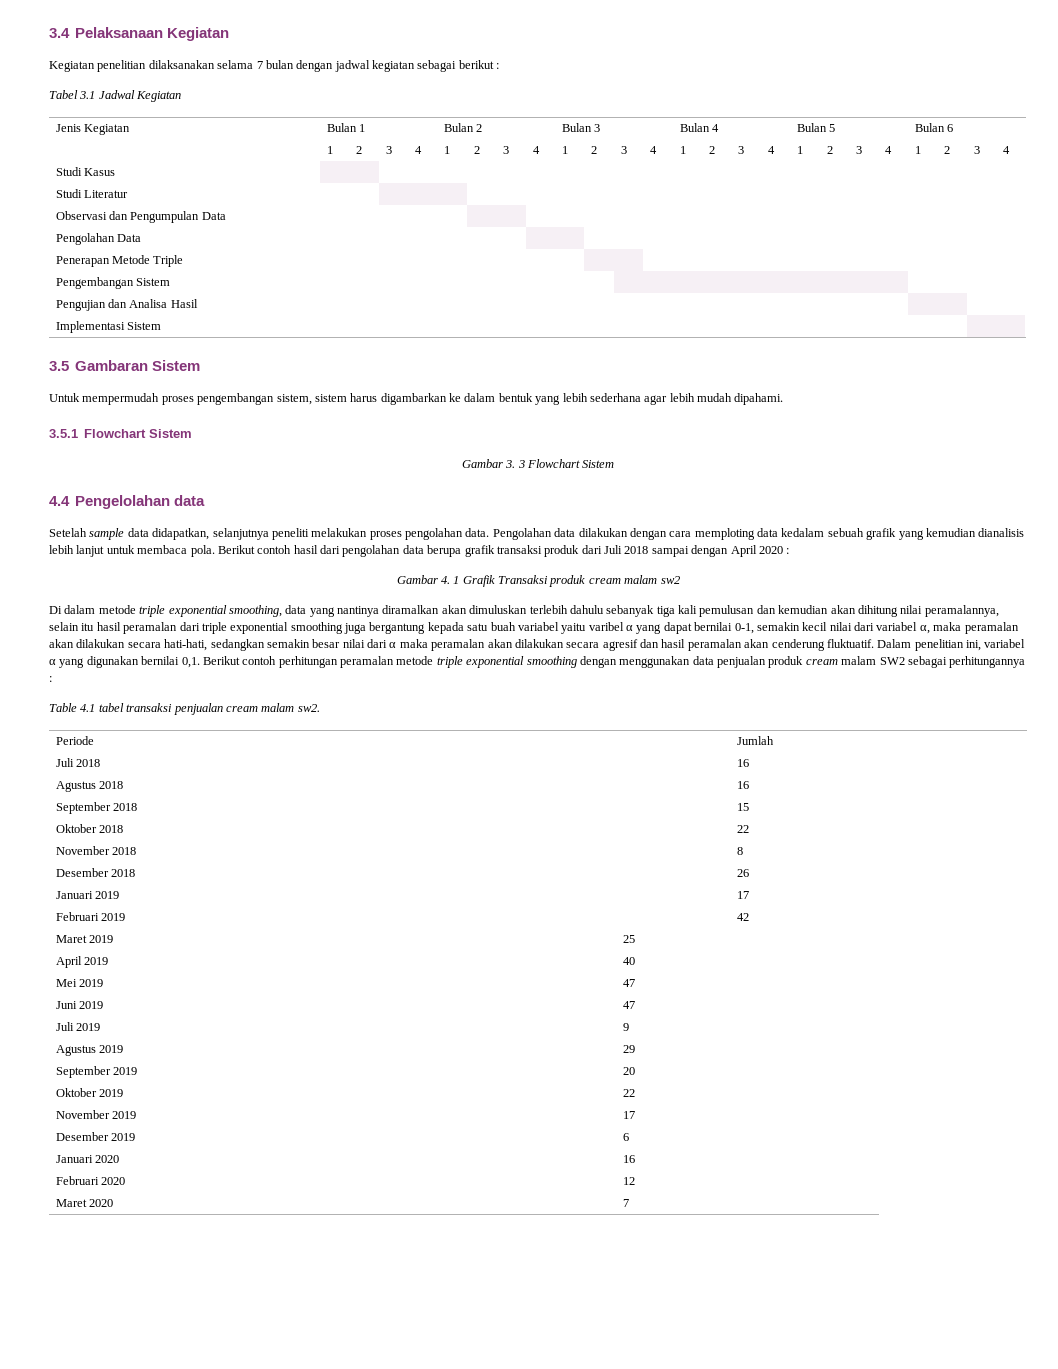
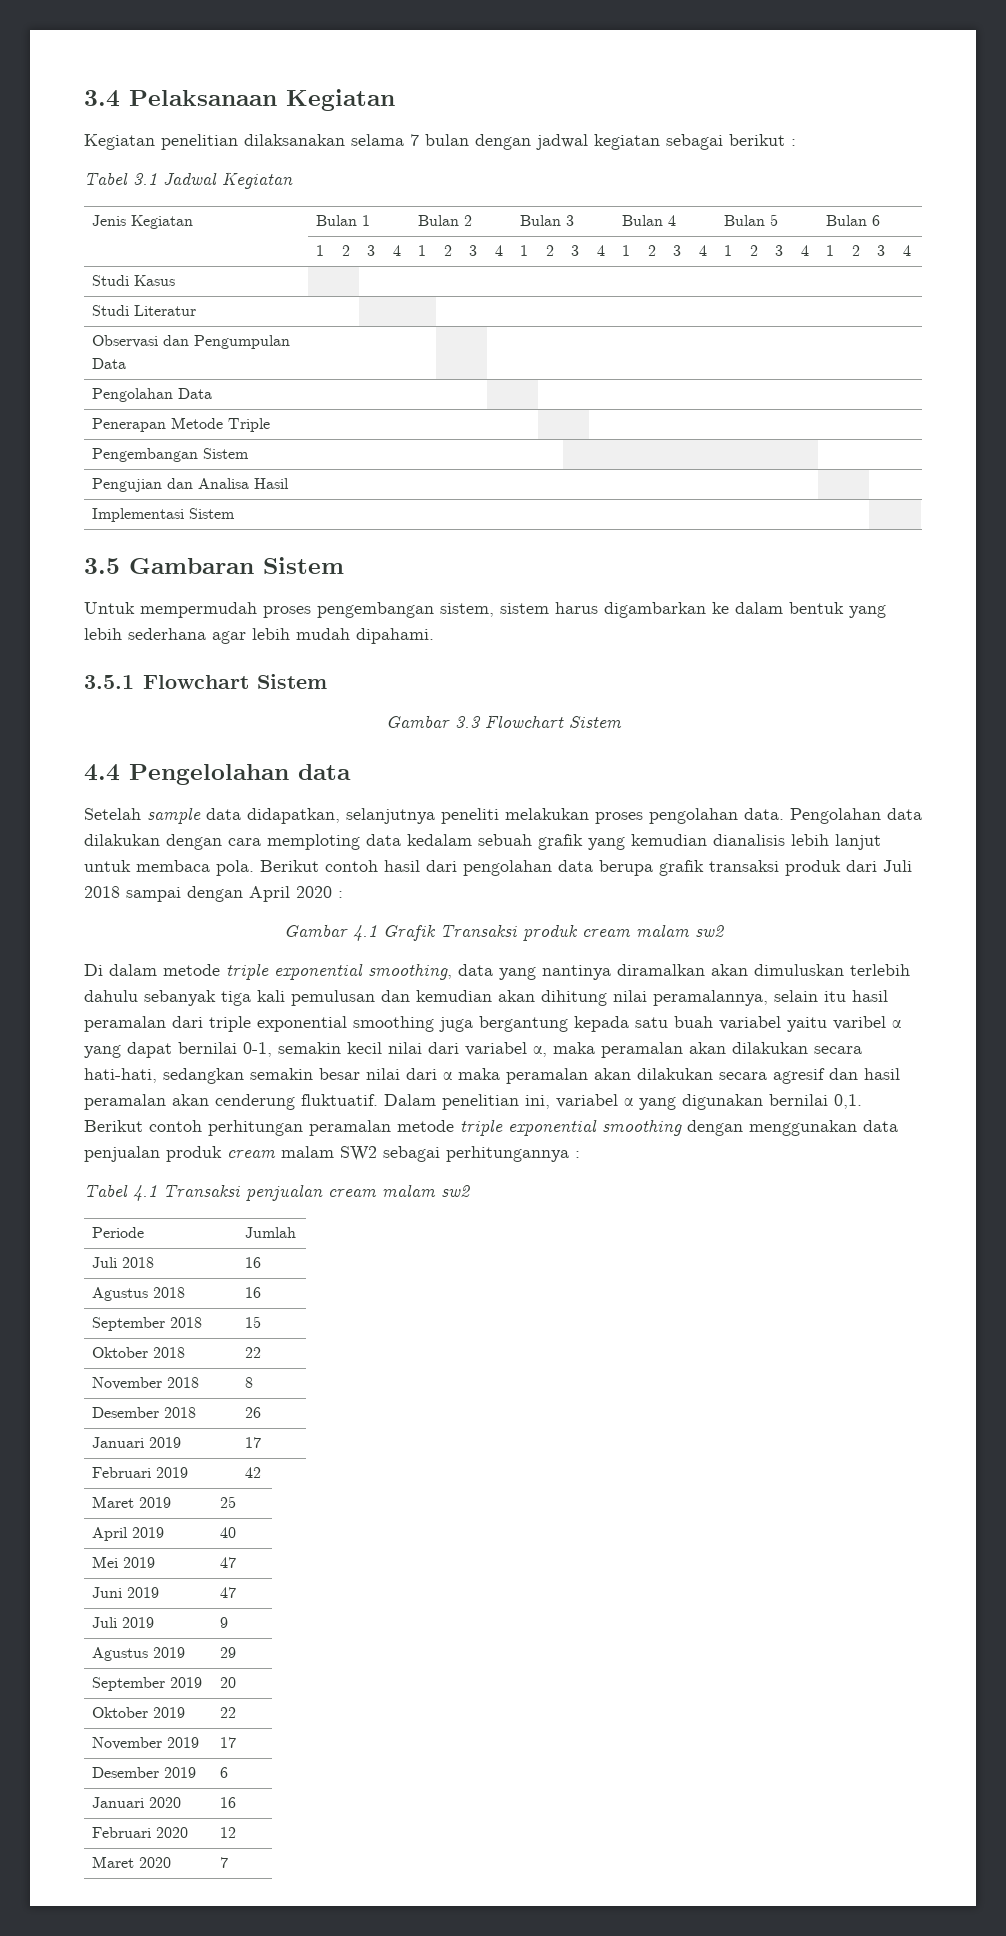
- Gambar 3. 3 Flowchart Sistem
+ Gambar 3.3 Flowchart Sistem
- Gambar 4. 1 Grafik Transaksi produk cream malam sw2
+ Gambar 4.1 Grafik Transaksi produk cream malam sw2
- Table 4.1 tabel transaksi penjualan cream malam sw2.
+ Tabel 4.1 Transaksi penjualan cream malam sw2

